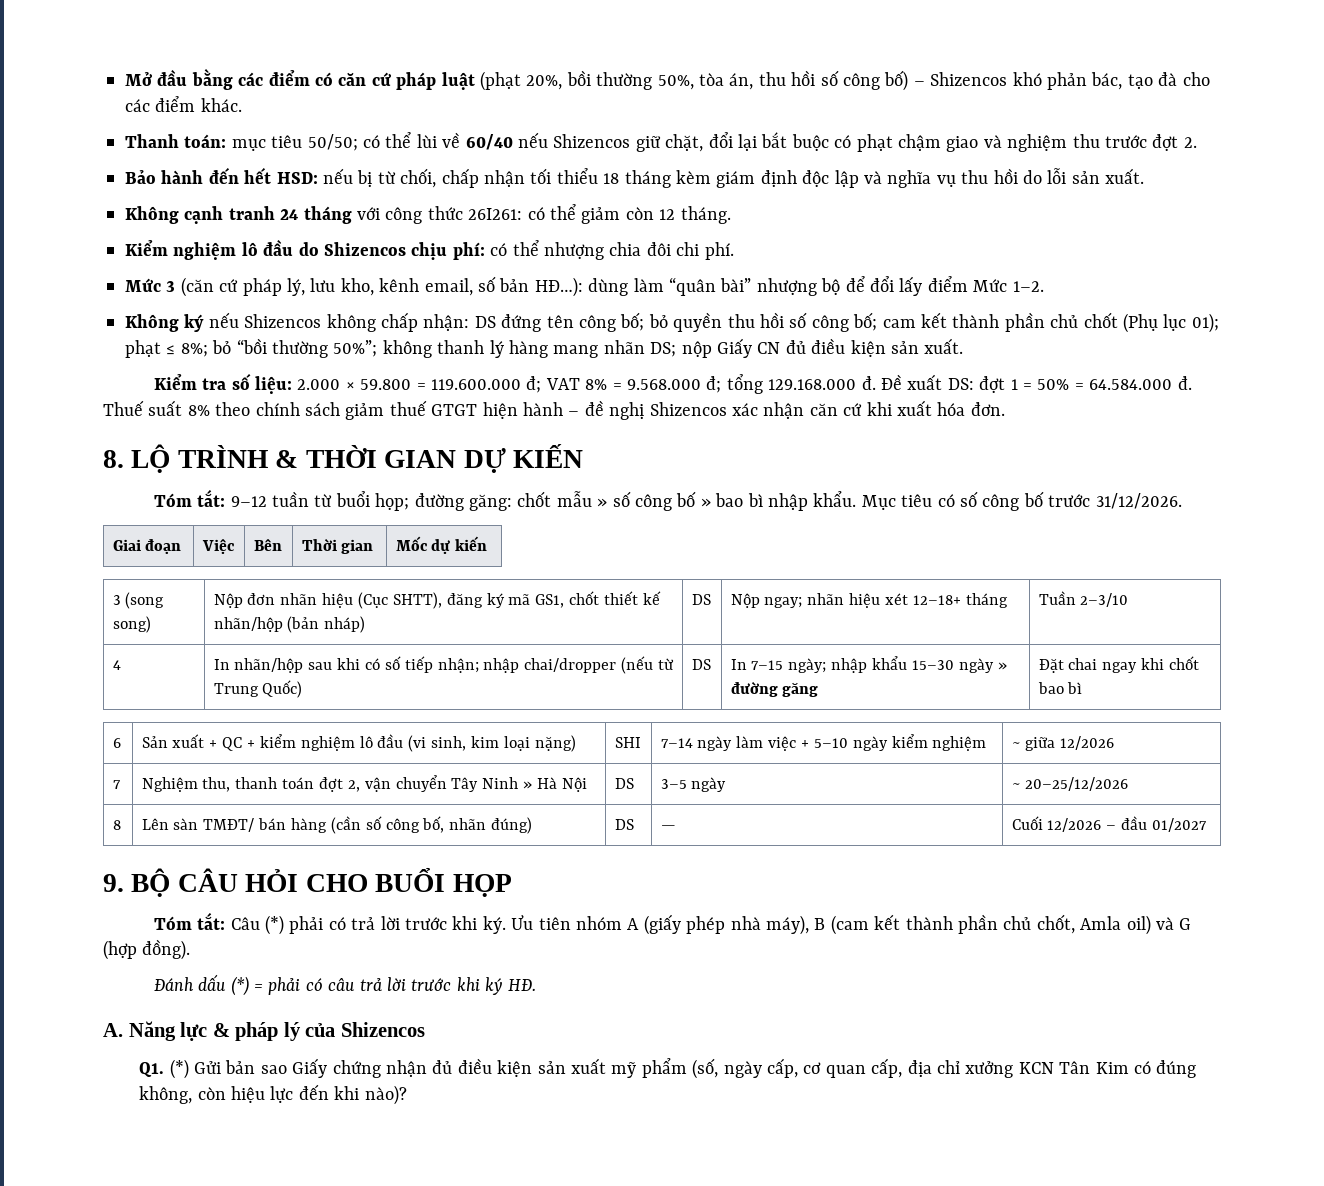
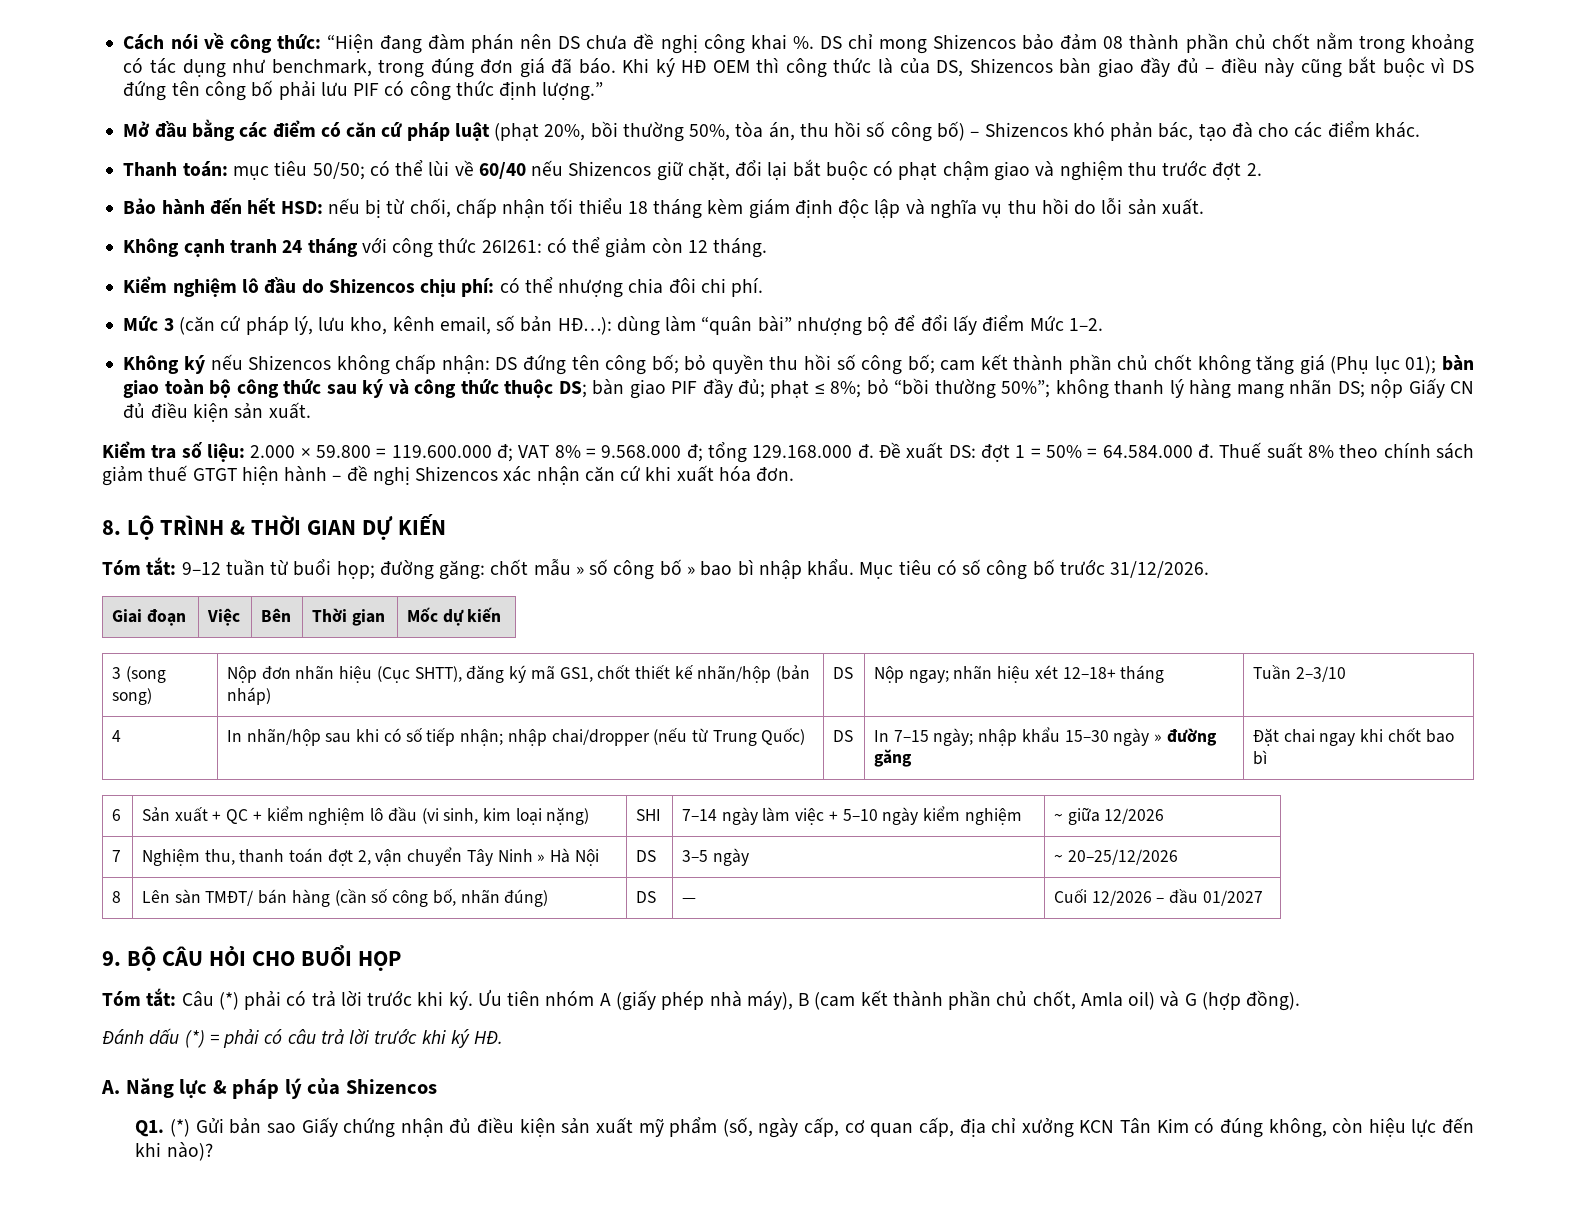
+ Cách nói về công thức: “Hiện đang đàm phán nên DS chưa đề nghị công khai %. DS chỉ mong Shizencos bảo đảm 08 thành phần chủ chốt nằm trong khoảng có tác dụng như benchmark, trong đúng đơn giá đã báo. Khi ký HĐ OEM thì công thức là của DS, Shizencos bàn giao đầy đủ – điều này cũng bắt buộc vì DS đứng tên công bố phải lưu PIF có công thức định lượng.”
- Không ký nếu Shizencos không chấp nhận: DS đứng tên công bố; bỏ quyền thu hồi số công bố; cam kết thành phần chủ chốt (Phụ lục 01); phạt ≤ 8%; bỏ “bồi thường 50%”; không thanh lý hàng mang nhãn DS; nộp Giấy CN đủ điều kiện sản xuất.
+ Không ký nếu Shizencos không chấp nhận: DS đứng tên công bố; bỏ quyền thu hồi số công bố; cam kết thành phần chủ chốt không tăng giá (Phụ lục 01); bàn giao toàn bộ công thức sau ký và công thức thuộc DS; bàn giao PIF đầy đủ; phạt ≤ 8%; bỏ “bồi thường 50%”; không thanh lý hàng mang nhãn DS; nộp Giấy CN đủ điều kiện sản xuất.

